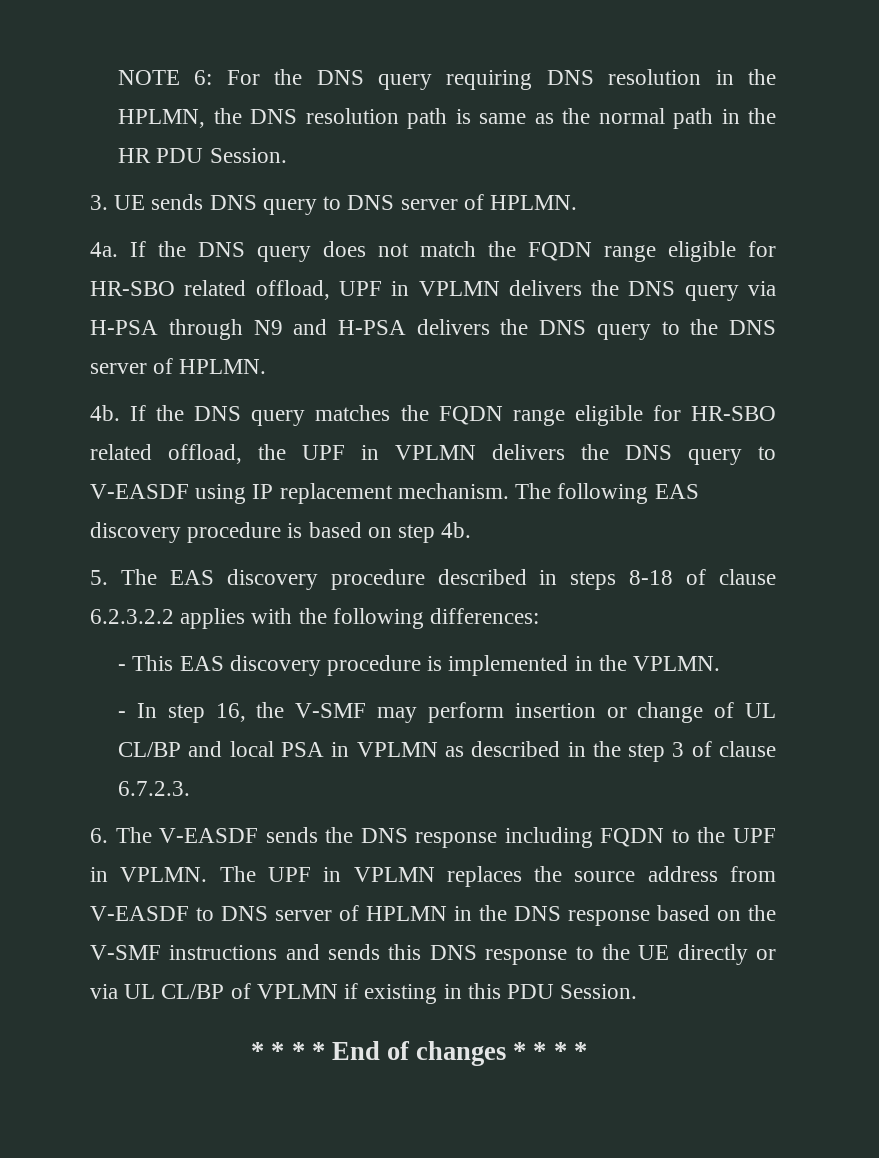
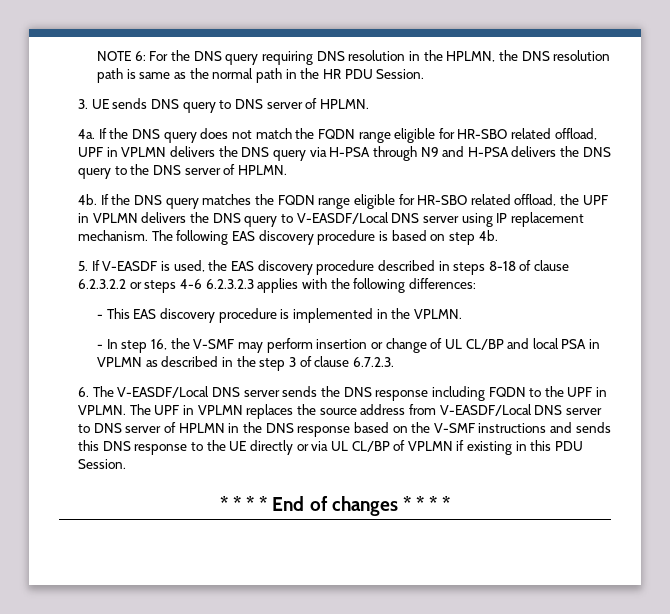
- If the DNS query matches the FQDN range eligible for HR-SBO related offload, the UPF in VPLMN delivers the DNS query to V-EASDF using IP replacement mechanism.
+ If the DNS query matches the FQDN range eligible for HR-SBO related offload, the UPF in VPLMN delivers the DNS query to V-EASDF/Local DNS server using IP replacement mechanism.
- 5. The EAS discovery procedure described in steps 8-18 of clause 6.2.3.2.2 applies with the following differences:
+ 5. If V-EASDF is used, the EAS discovery procedure described in steps 8-18 of clause 6.2.3.2.2 or steps 4-6 6.2.3.2.3 applies with the following differences:
- 6. The V-EASDF sends the DNS response including FQDN to the UPF in VPLMN.
+ 6. The V-EASDF/Local DNS server sends the DNS response including FQDN to the UPF in VPLMN.
- The UPF in VPLMN replaces the source address from V-EASDF to DNS server of HPLMN in the DNS response based on the V-SMF instructions and sends this DNS response to the UE directly or via UL CL/BP of VPLMN if existing in this PDU Session.
+ The UPF in VPLMN replaces the source address from V-EASDF/Local DNS server to DNS server of HPLMN in the DNS response based on the V-SMF instructions and sends this DNS response to the UE directly or via UL CL/BP of VPLMN if existing in this PDU Session.

